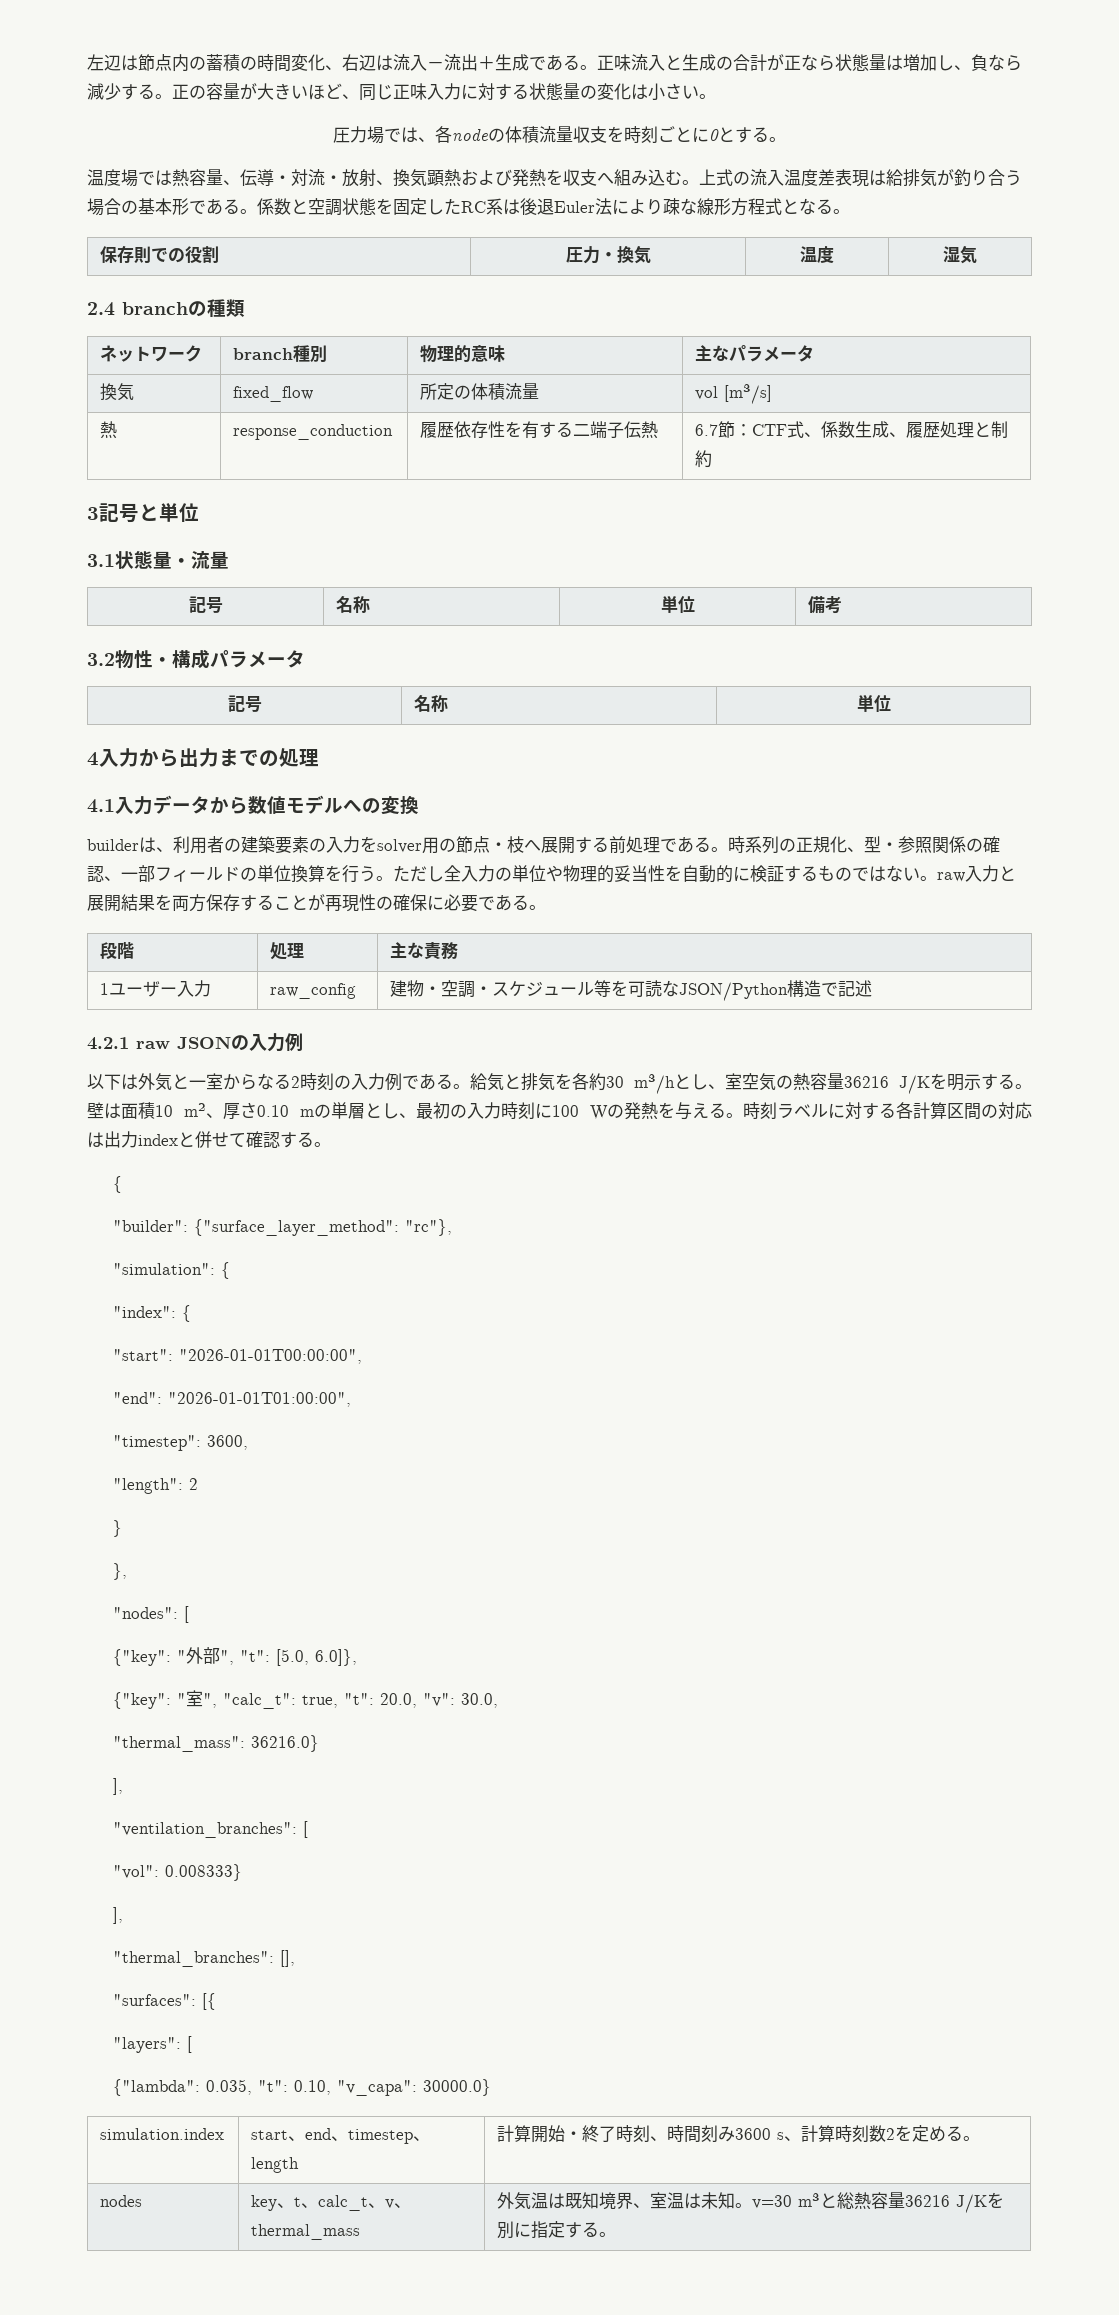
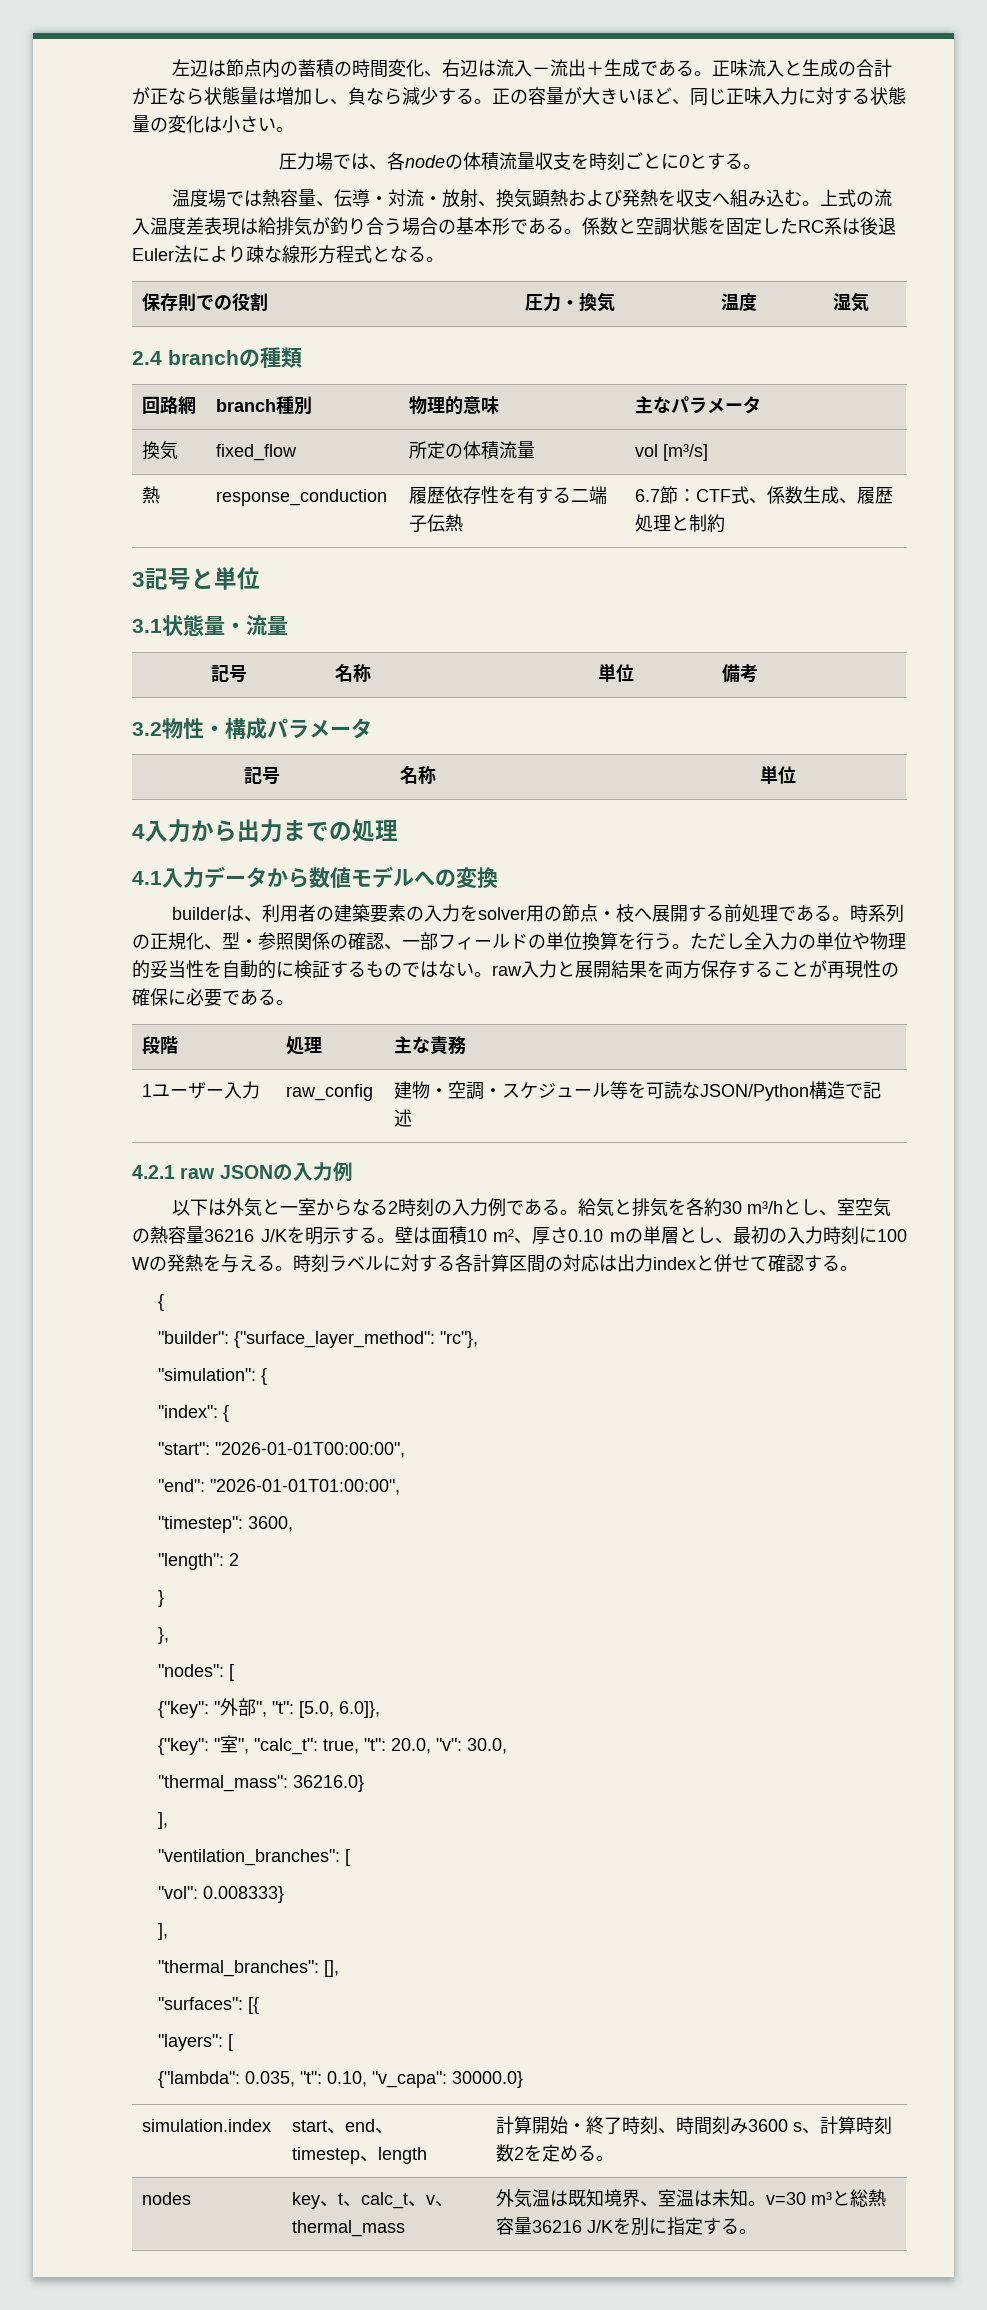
- ネットワーク | branch種別 | 物理的意味 | 主なパラメータ
+ 回路網 | branch種別 | 物理的意味 | 主なパラメータ

